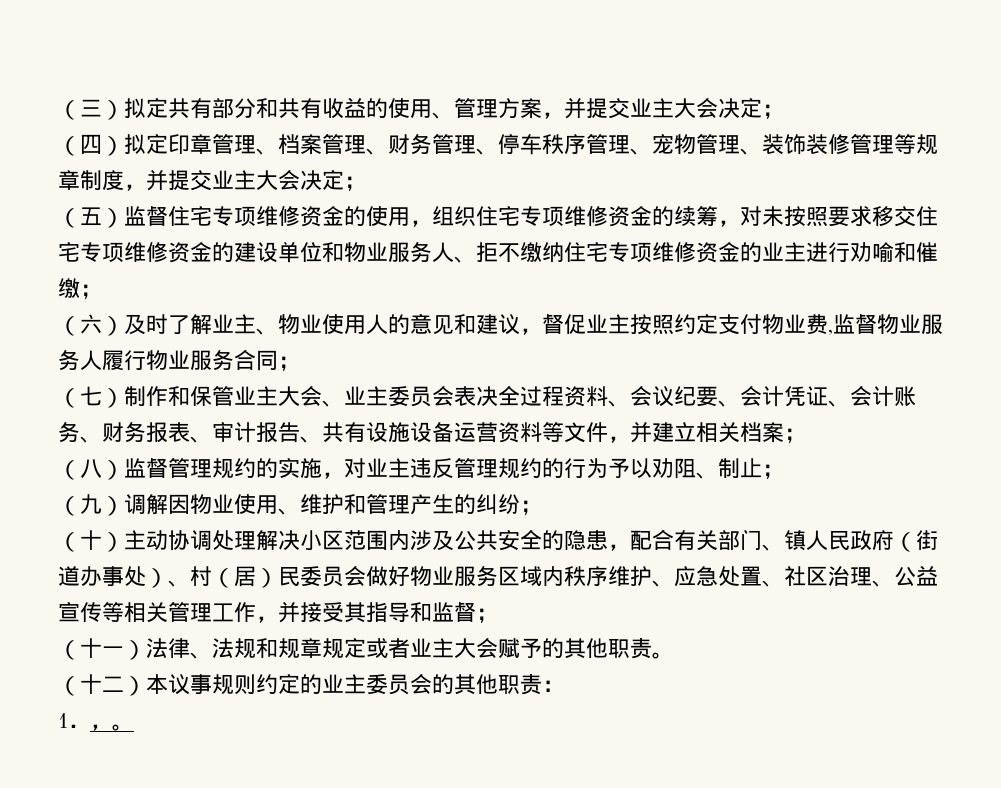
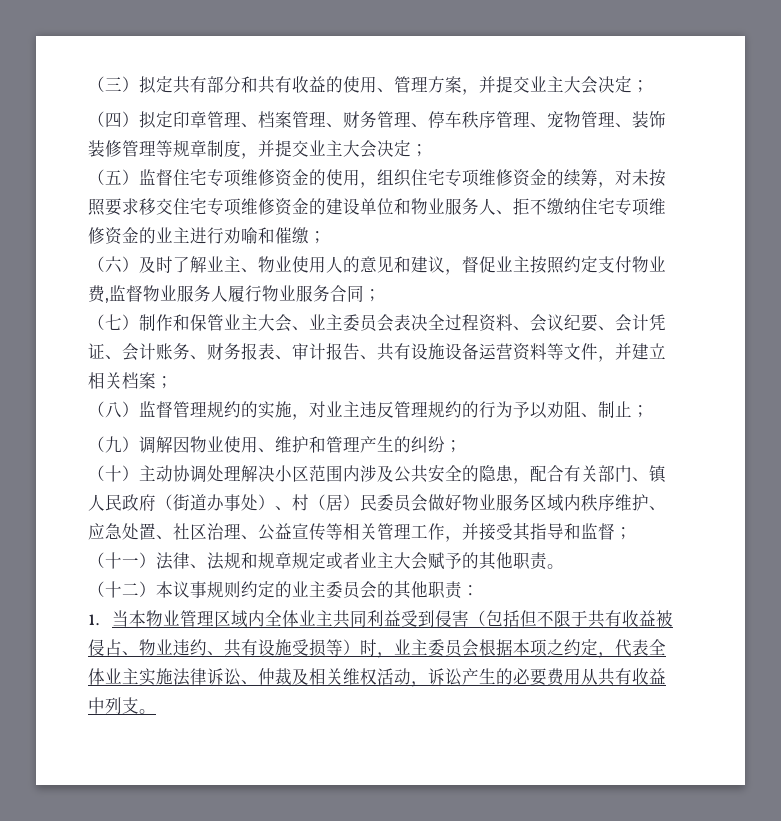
- 1．，。
+ 1．当本物业管理区域内全体业主共同利益受到侵害（包括但不限于共有收益被侵占、物业违约、共有设施受损等）时，业主委员会根据本项之约定，代表全体业主实施法律诉讼、仲裁及相关维权活动，诉讼产生的必要费用从共有收益中列支。

